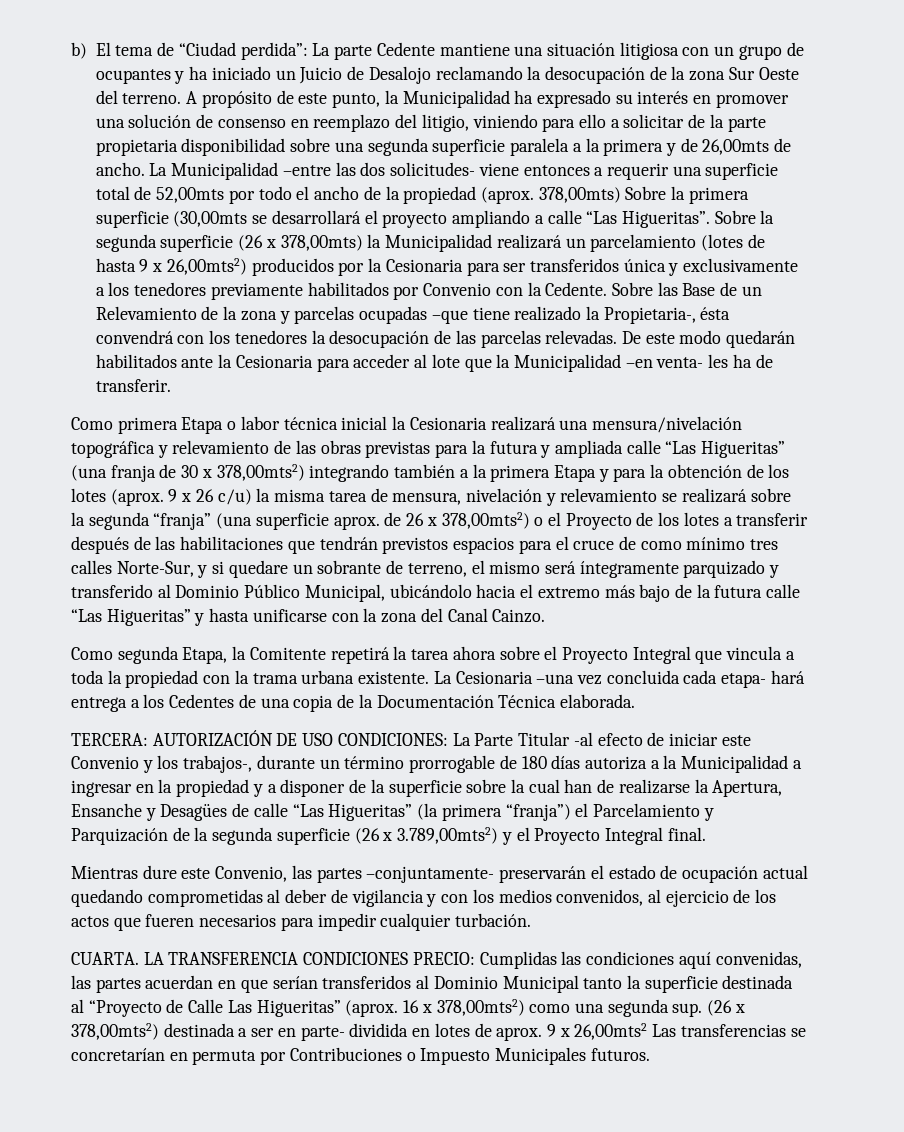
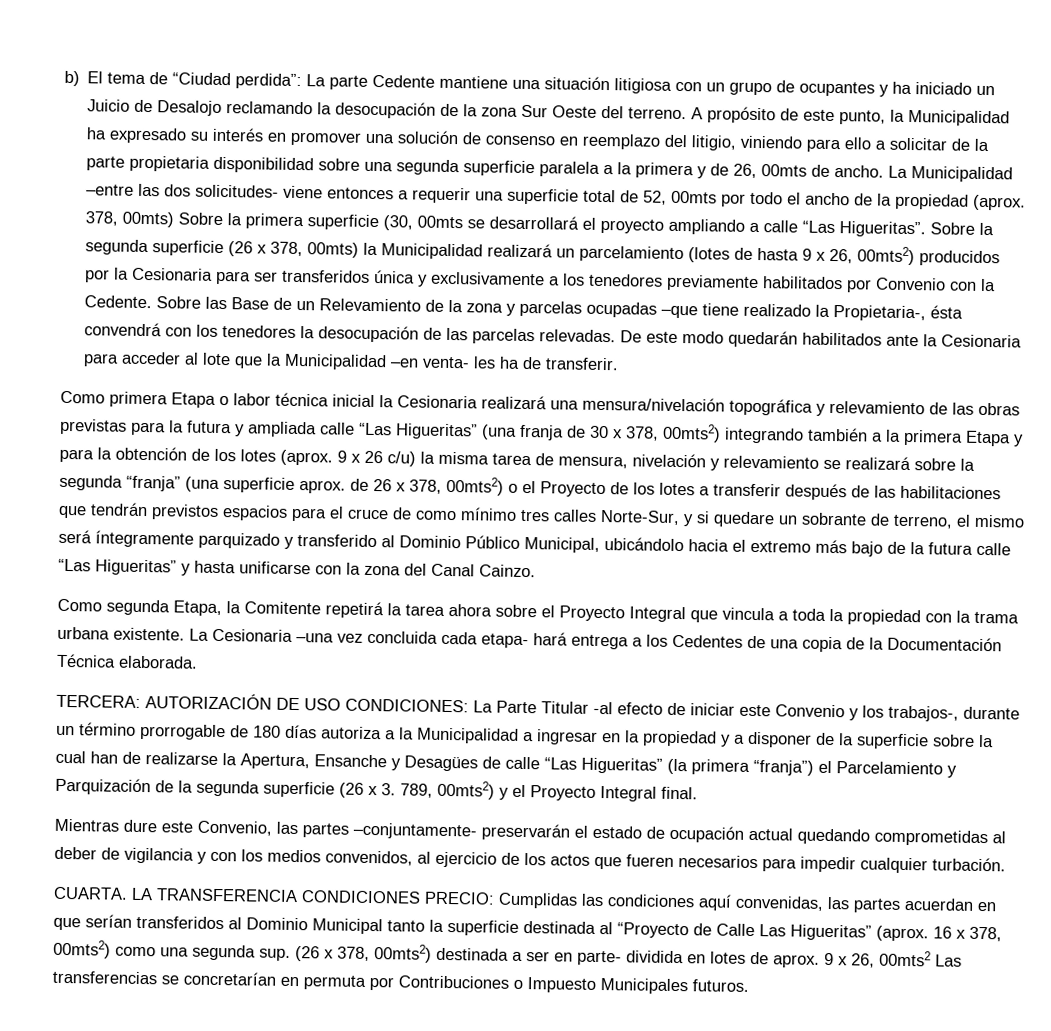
- A propósito de este punto, la Municipalidad ha expresado su interés en promover una solución de consenso en reemplazo del litigio, viniendo para ello a solicitar de la parte propietaria disponibilidad sobre una segunda superficie paralela a la primera y de 26,00mts de ancho.
+ A propósito de este punto, la Municipalidad ha expresado su interés en promover una solución de consenso en reemplazo del litigio, viniendo para ello a solicitar de la parte propietaria disponibilidad sobre una segunda superficie paralela a la primera y de 26, 00mts de ancho.
- La Municipalidad –entre las dos solicitudes- viene entonces a requerir una superficie total de 52,00mts por todo el ancho de la propiedad (aprox.
+ La Municipalidad –entre las dos solicitudes- viene entonces a requerir una superficie total de 52, 00mts por todo el ancho de la propiedad (aprox.
- 378,00mts) Sobre la primera superficie (30,00mts se desarrollará el proyecto ampliando a calle “Las Higueritas”.
+ 378, 00mts) Sobre la primera superficie (30, 00mts se desarrollará el proyecto ampliando a calle “Las Higueritas”.
- Sobre la segunda superficie (26 x 378,00mts) la Municipalidad realizará un parcelamiento (lotes de hasta 9 x 26,00mts2) producidos por la Cesionaria para ser transferidos única y exclusivamente a los tenedores previamente habilitados por Convenio con la Cedente.
+ Sobre la segunda superficie (26 x 378, 00mts) la Municipalidad realizará un parcelamiento (lotes de hasta 9 x 26, 00mts2) producidos por la Cesionaria para ser transferidos única y exclusivamente a los tenedores previamente habilitados por Convenio con la Cedente.
- Como primera Etapa o labor técnica inicial la Cesionaria realizará una mensura/nivelación topográfica y relevamiento de las obras previstas para la futura y ampliada calle “Las Higueritas” (una franja de 30 x 378,00mts2) integrando también a la primera Etapa y para la obtención de los lotes (aprox.
+ Como primera Etapa o labor técnica inicial la Cesionaria realizará una mensura/nivelación topográfica y relevamiento de las obras previstas para la futura y ampliada calle “Las Higueritas” (una franja de 30 x 378, 00mts2) integrando también a la primera Etapa y para la obtención de los lotes (aprox.
- 9 x 26 c/u) la misma tarea de mensura, nivelación y relevamiento se realizará sobre la segunda “franja” (una superficie aprox. de 26 x 378,00mts2) o el Proyecto de los lotes a transferir después de las habilitaciones que tendrán previstos espacios para el cruce de como mínimo tres calles Norte-Sur, y si quedare un sobrante de terreno, el mismo será íntegramente parquizado y transferido al Dominio Público Municipal, ubicándolo hacia el extremo más bajo de la futura calle “Las Higueritas” y hasta unificarse con la zona del Canal Cainzo.
+ 9 x 26 c/u) la misma tarea de mensura, nivelación y relevamiento se realizará sobre la segunda “franja” (una superficie aprox. de 26 x 378, 00mts2) o el Proyecto de los lotes a transferir después de las habilitaciones que tendrán previstos espacios para el cruce de como mínimo tres calles Norte-Sur, y si quedare un sobrante de terreno, el mismo será íntegramente parquizado y transferido al Dominio Público Municipal, ubicándolo hacia el extremo más bajo de la futura calle “Las Higueritas” y hasta unificarse con la zona del Canal Cainzo.
- La Parte Titular -al efecto de iniciar este Convenio y los trabajos-, durante un término prorrogable de 180 días autoriza a la Municipalidad a ingresar en la propiedad y a disponer de la superficie sobre la cual han de realizarse la Apertura, Ensanche y Desagües de calle “Las Higueritas” (la primera “franja”) el Parcelamiento y Parquización de la segunda superficie (26 x 3.789,00mts2) y el Proyecto Integral final.
+ La Parte Titular -al efecto de iniciar este Convenio y los trabajos-, durante un término prorrogable de 180 días autoriza a la Municipalidad a ingresar en la propiedad y a disponer de la superficie sobre la cual han de realizarse la Apertura, Ensanche y Desagües de calle “Las Higueritas” (la primera “franja”) el Parcelamiento y Parquización de la segunda superficie (26 x 3. 789, 00mts2) y el Proyecto Integral final.
- 16 x 378,00mts2) como una segunda sup.
+ 16 x 378, 00mts2) como una segunda sup.
- (26 x 378,00mts2) destinada a ser en parte- dividida en lotes de aprox.
+ (26 x 378, 00mts2) destinada a ser en parte- dividida en lotes de aprox.
- 9 x 26,00mts2 Las transferencias se concretarían en permuta por Contribuciones o Impuesto Municipales futuros.
+ 9 x 26, 00mts2 Las transferencias se concretarían en permuta por Contribuciones o Impuesto Municipales futuros.

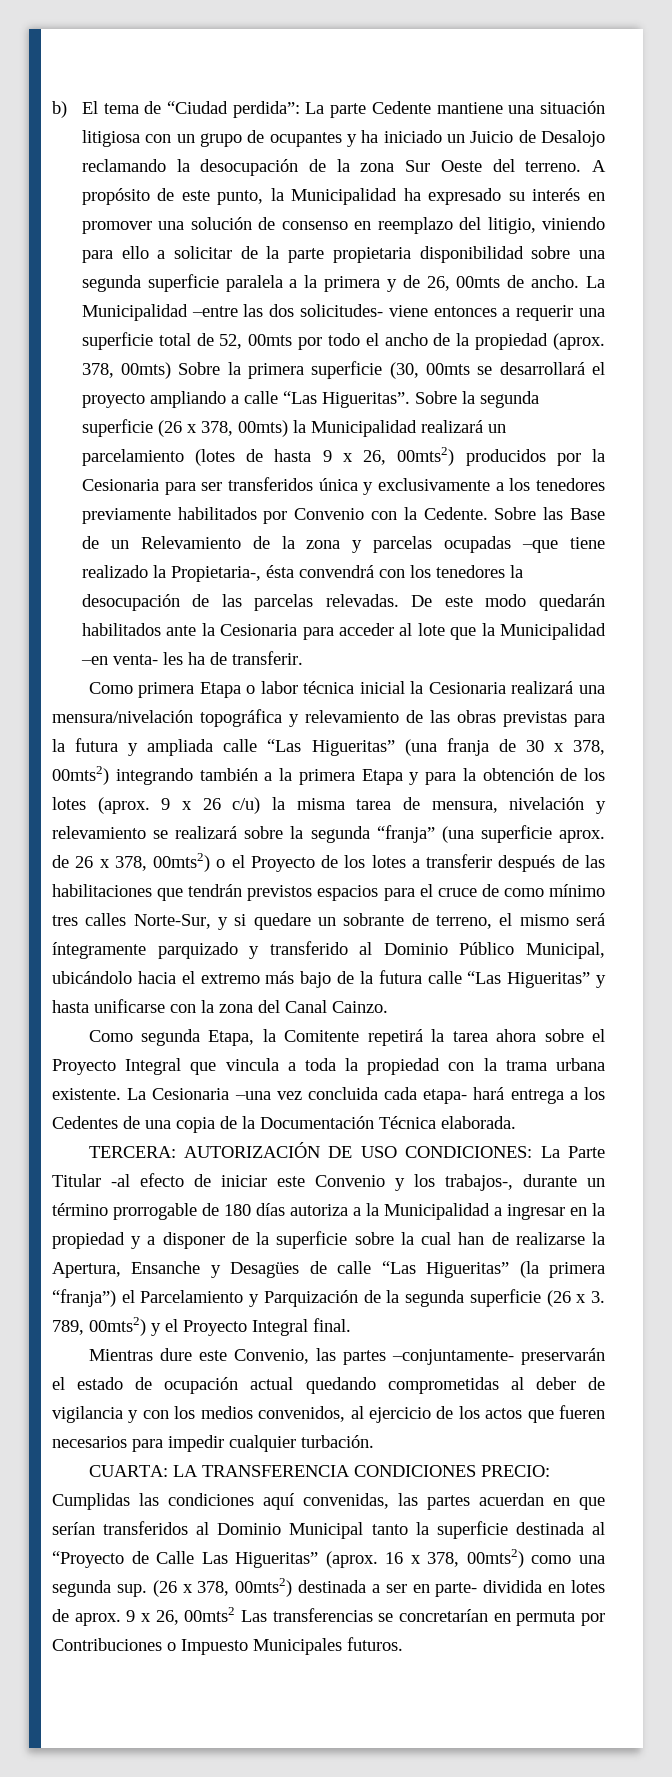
- CUARTA. LA TRANSFERENCIA CONDICIONES PRECIO: Cumplidas las condiciones aquí convenidas, las partes acuerdan en que serían transferidos al Dominio Municipal tanto la superficie destinada al “Proyecto de Calle Las Higueritas” (aprox.
+ CUARTA: LA TRANSFERENCIA CONDICIONES PRECIO: Cumplidas las condiciones aquí convenidas, las partes acuerdan en que serían transferidos al Dominio Municipal tanto la superficie destinada al “Proyecto de Calle Las Higueritas” (aprox.

